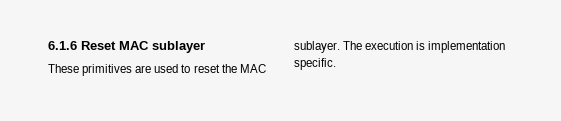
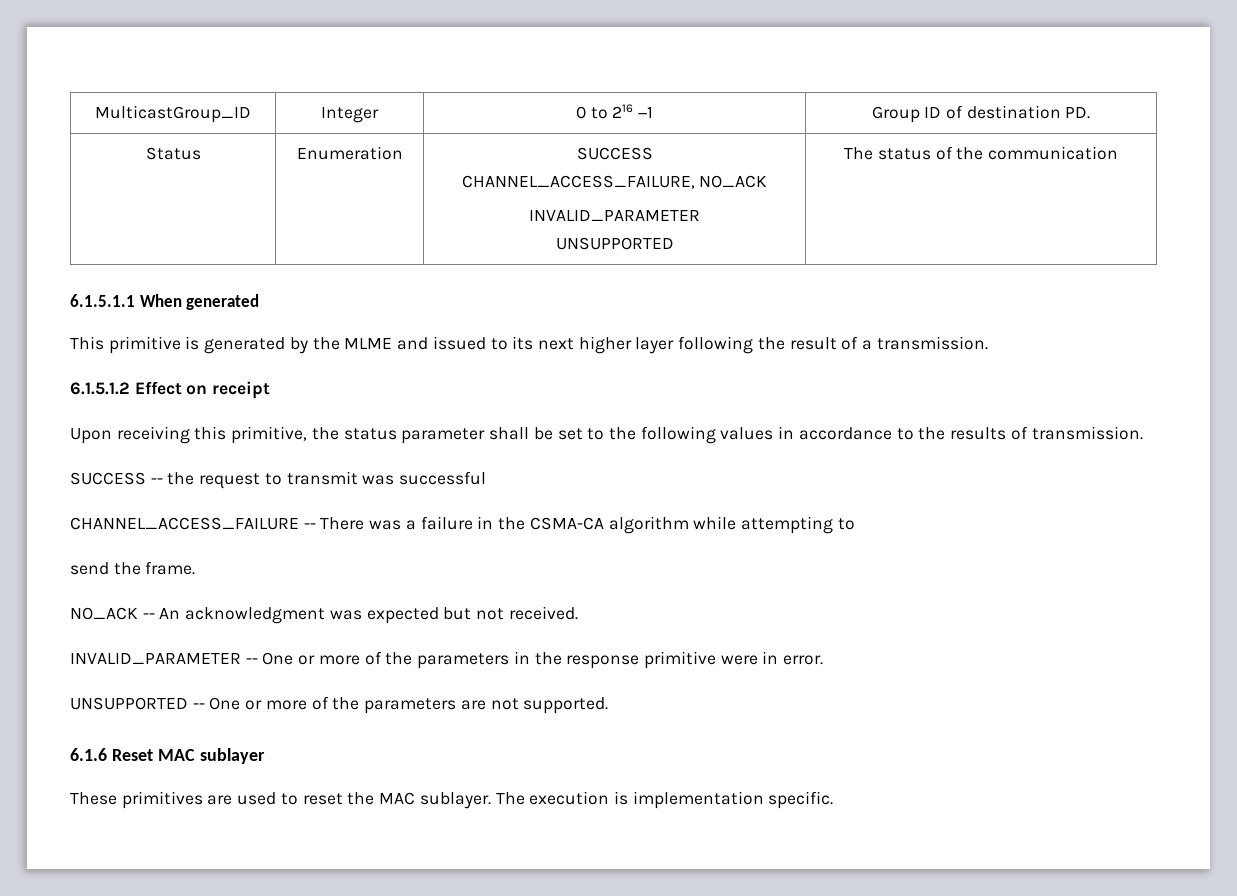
+ MulticastGroup_ID | Integer | 0 to 216 −1 | Group ID of destination PD.
+ Status | Enumeration | SUCCESS
+ CHANNEL_ACCESS_FAILURE, NO_ACK
+ INVALID_PARAMETER
+ UNSUPPORTED | The status of the communication
+ 6.1.5.1.1 When generated
+ This primitive is generated by the MLME and issued to its next higher layer following the result of a transmission.
+ 6.1.5.1.2 Effect on receipt
+ Upon receiving this primitive, the status parameter shall be set to the following values in accordance to the results of transmission.
+ SUCCESS -- the request to transmit was successful
+ CHANNEL_ACCESS_FAILURE -- There was a failure in the CSMA-CA algorithm while attempting to
+ send the frame.
+ NO_ACK -- An acknowledgment was expected but not received.
+ INVALID_PARAMETER -- One or more of the parameters in the response primitive were in error.
+ UNSUPPORTED -- One or more of the parameters are not supported.

